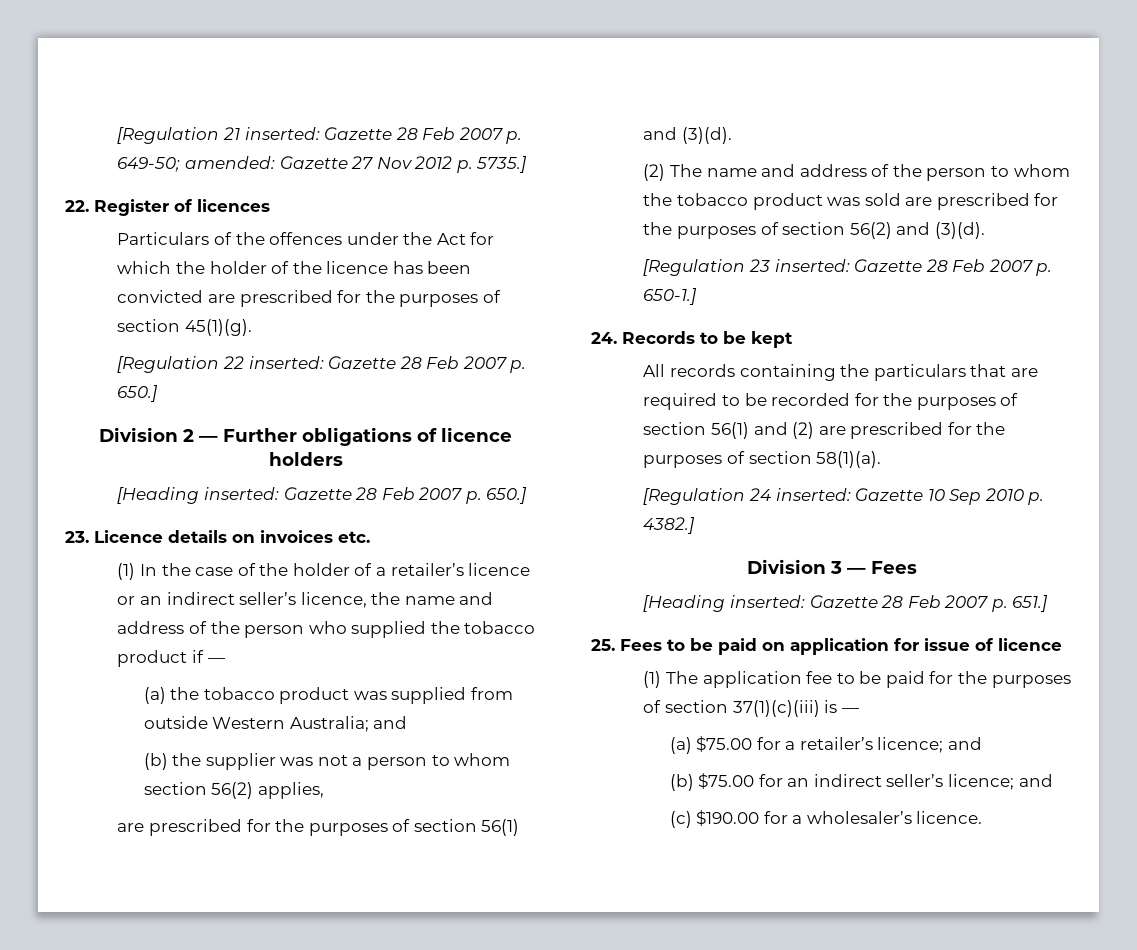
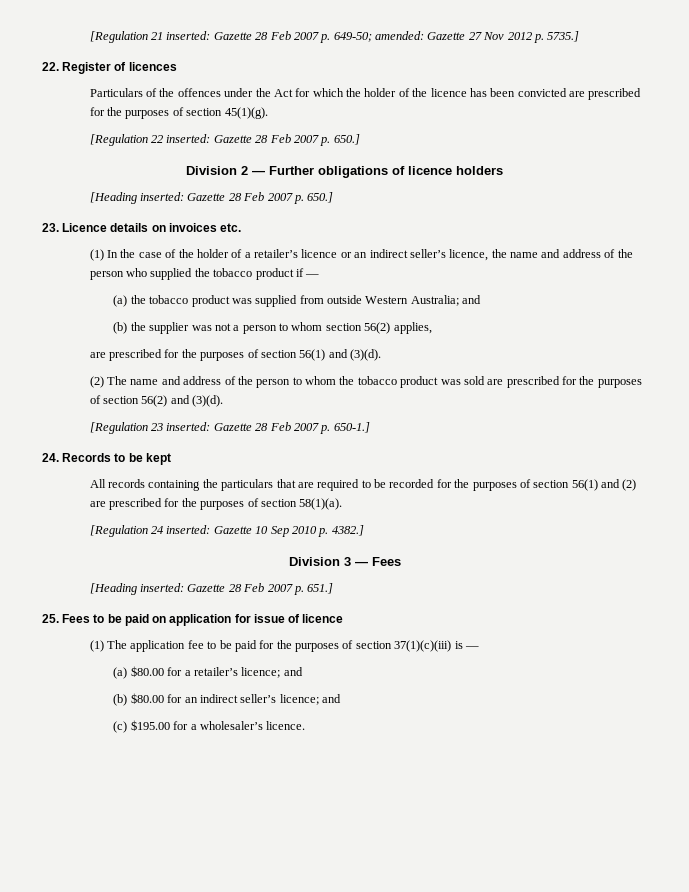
- (a) $75.00 for a retailer’s licence; and
+ (a) $80.00 for a retailer’s licence; and
- (b) $75.00 for an indirect seller’s licence; and
+ (b) $80.00 for an indirect seller’s licence; and
- (c) $190.00 for a wholesaler’s licence.
+ (c) $195.00 for a wholesaler’s licence.

